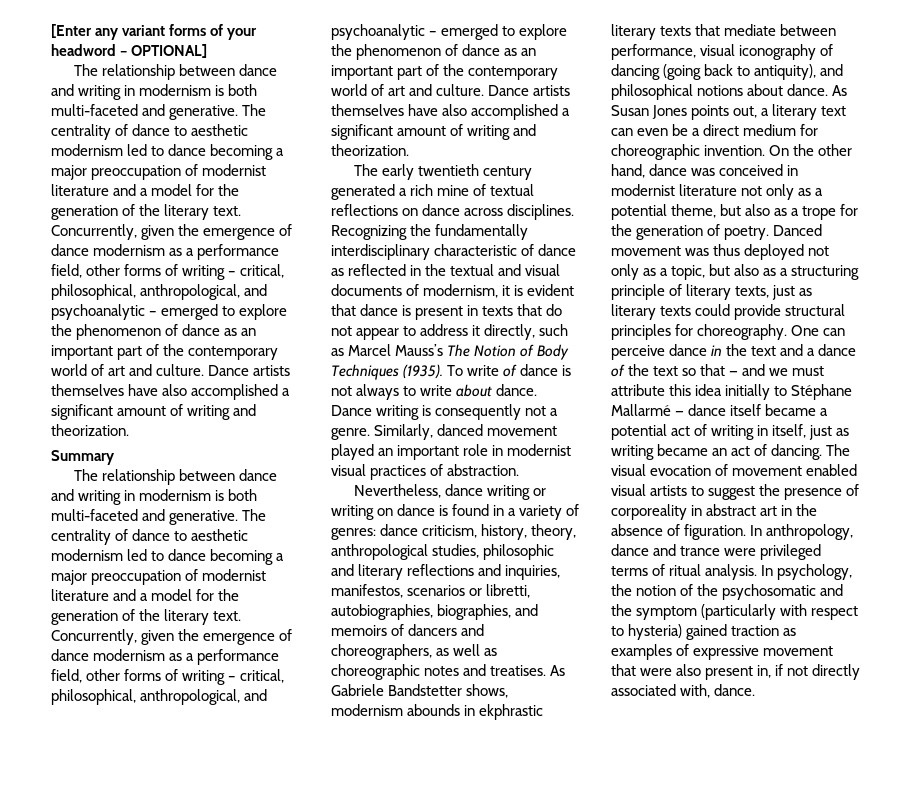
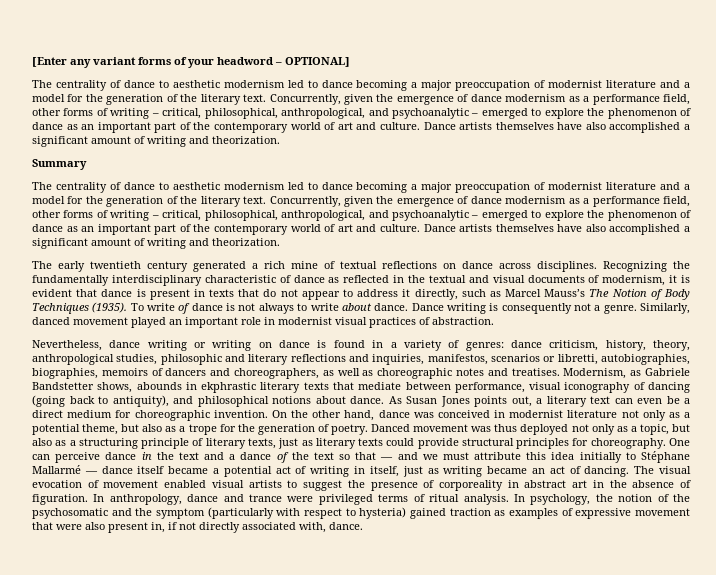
  [Enter any variant forms of your headword – OPTIONAL]
- The relationship between dance and writing in modernism is both multi-faceted and generative. The centrality of dance to aesthetic modernism led to dance becoming a major preoccupation of modernist literature and a model for the generation of the literary text.
+ The centrality of dance to aesthetic modernism led to dance becoming a major preoccupation of modernist literature and a model for the generation of the literary text.
  Summary
- The relationship between dance and writing in modernism is both multi-faceted and generative. The centrality of dance to aesthetic modernism led to dance becoming a major preoccupation of modernist literature and a model for the generation of the literary text.
+ The centrality of dance to aesthetic modernism led to dance becoming a major preoccupation of modernist literature and a model for the generation of the literary text.
- Nevertheless, dance writing or writing on dance is found in a variety of genres: dance criticism, history, theory, anthropological studies, philosophic and literary reflections and inquiries, manifestos, scenarios or libretti, autobiographies, biographies, and memoirs of dancers and choreographers, as well as choreographic notes and treatises.
+ Nevertheless, dance writing or writing on dance is found in a variety of genres: dance criticism, history, theory, anthropological studies, philosophic and literary reflections and inquiries, manifestos, scenarios or libretti, autobiographies, biographies, memoirs of dancers and choreographers, as well as choreographic notes and treatises.
- As Gabriele Bandstetter shows, modernism abounds in ekphrastic literary texts that mediate between performance, visual iconography of dancing (going back to antiquity), and philosophical notions about dance.
+ Modernism, as Gabriele Bandstetter shows, abounds in ekphrastic literary texts that mediate between performance, visual iconography of dancing (going back to antiquity), and philosophical notions about dance.

